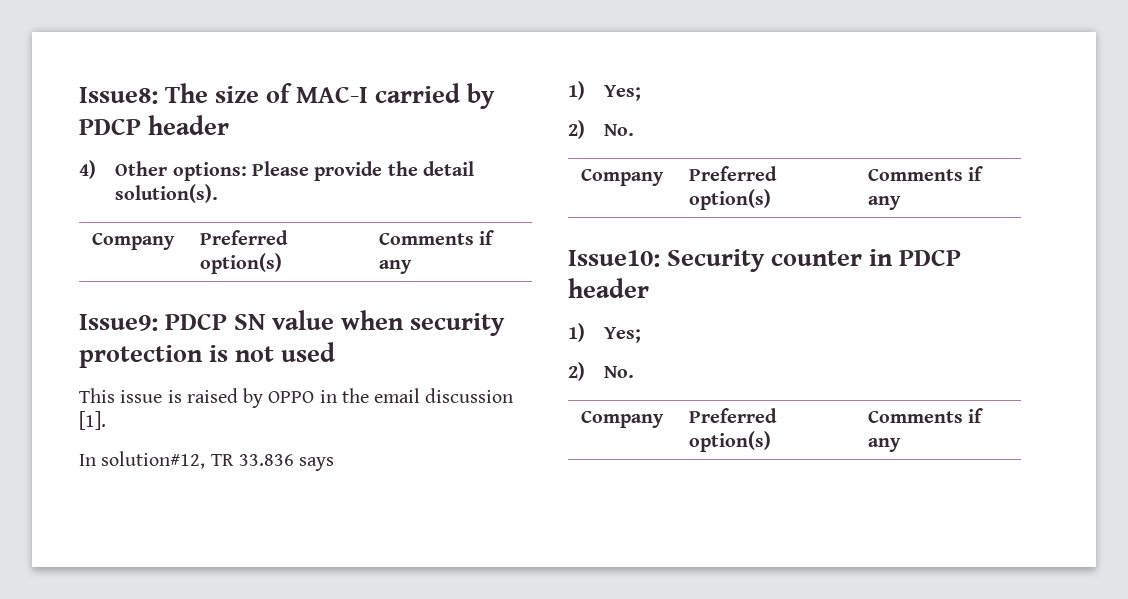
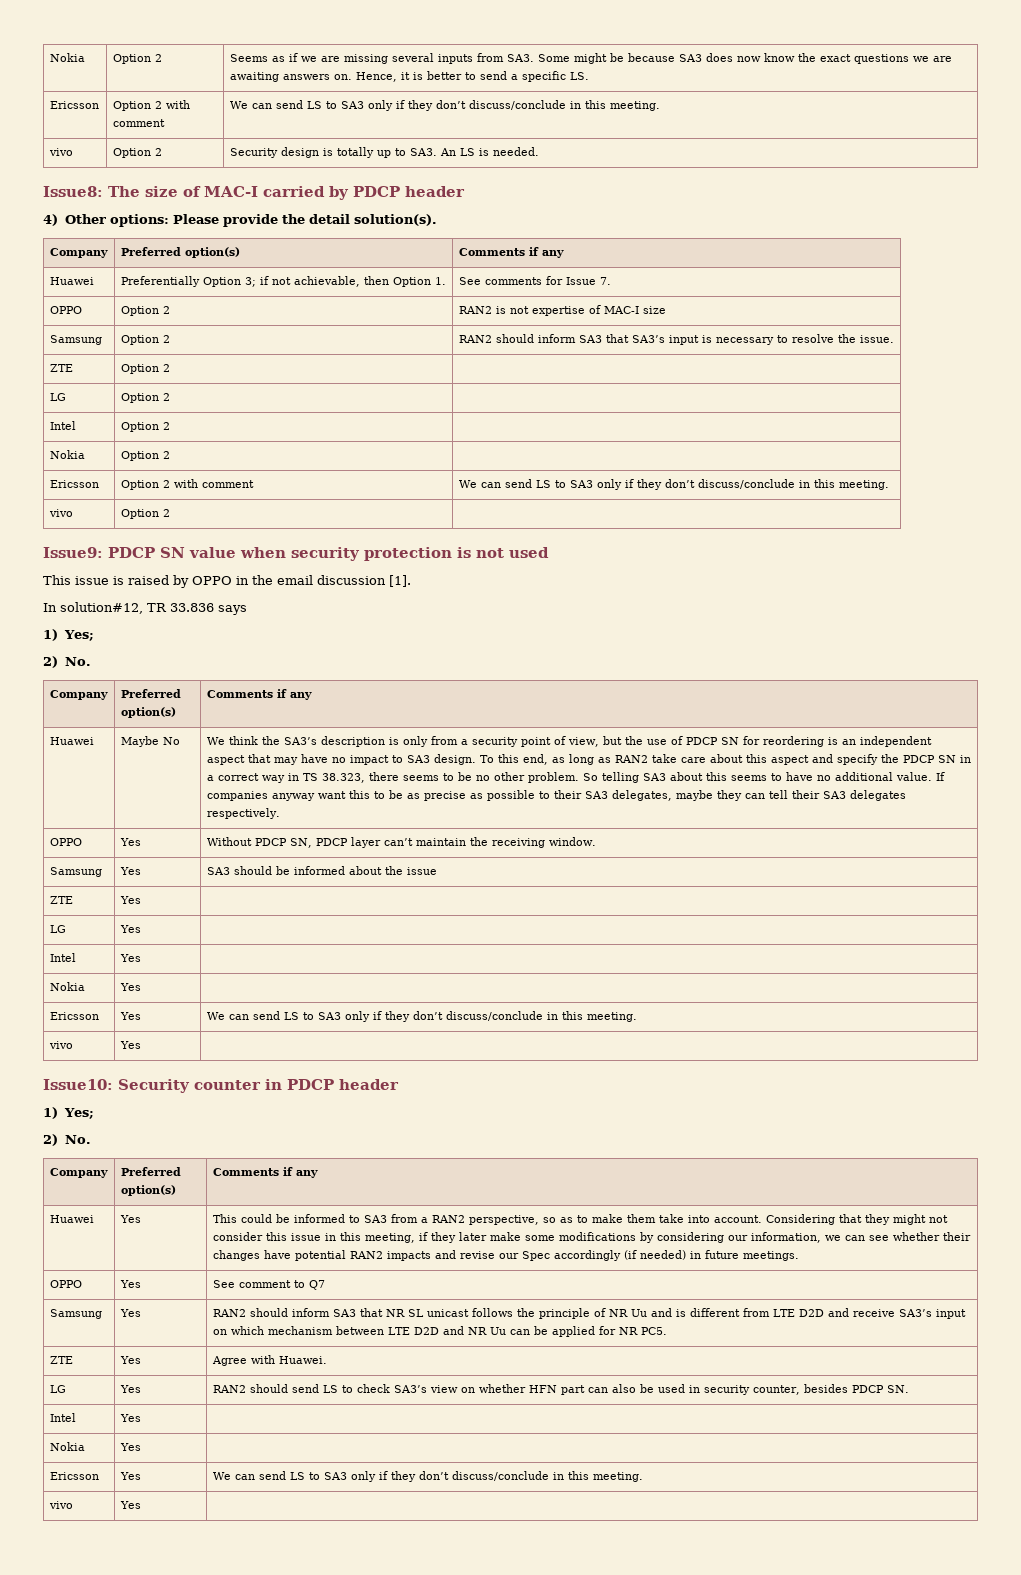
+ Nokia | Option 2 | Seems as if we are missing several inputs from SA3. Some might be because SA3 does now know the exact questions we are awaiting answers on. Hence, it is better to send a specific LS.
+ Ericsson | Option 2 with comment | We can send LS to SA3 only if they don’t discuss/conclude in this meeting.
+ vivo | Option 2 | Security design is totally up to SA3. An LS is needed.
+ Huawei | Preferentially Option 3; if not achievable, then Option 1. | See comments for Issue 7.
+ OPPO | Option 2 | RAN2 is not expertise of MAC-I size
+ Samsung | Option 2 | RAN2 should inform SA3 that SA3’s input is necessary to resolve the issue.
+ ZTE | Option 2 |
+ LG | Option 2 |
+ Intel | Option 2 |
+ Nokia | Option 2 |
+ Ericsson | Option 2 with comment | We can send LS to SA3 only if they don’t discuss/conclude in this meeting.
+ vivo | Option 2 |
+ Huawei | Maybe No | We think the SA3’s description is only from a security point of view, but the use of PDCP SN for reordering is an independent aspect that may have no impact to SA3 design. To this end, as long as RAN2 take care about this aspect and specify the PDCP SN in a correct way in TS 38.323, there seems to be no other problem. So telling SA3 about this seems to have no additional value. If companies anyway want this to be as precise as possible to their SA3 delegates, maybe they can tell their SA3 delegates respectively.
+ OPPO | Yes | Without PDCP SN, PDCP layer can’t maintain the receiving window.
+ Samsung | Yes | SA3 should be informed about the issue
+ ZTE | Yes |
+ LG | Yes |
+ Intel | Yes |
+ Nokia | Yes |
+ Ericsson | Yes | We can send LS to SA3 only if they don’t discuss/conclude in this meeting.
+ vivo | Yes |
+ Huawei | Yes | This could be informed to SA3 from a RAN2 perspective, so as to make them take into account. Considering that they might not consider this issue in this meeting, if they later make some modifications by considering our information, we can see whether their changes have potential RAN2 impacts and revise our Spec accordingly (if needed) in future meetings.
+ OPPO | Yes | See comment to Q7
+ Samsung | Yes | RAN2 should inform SA3 that NR SL unicast follows the principle of NR Uu and is different from LTE D2D and receive SA3’s input on which mechanism between LTE D2D and NR Uu can be applied for NR PC5.
+ ZTE | Yes | Agree with Huawei.
+ LG | Yes | RAN2 should send LS to check SA3’s view on whether HFN part can also be used in security counter, besides PDCP SN.
+ Intel | Yes |
+ Nokia | Yes |
+ Ericsson | Yes | We can send LS to SA3 only if they don’t discuss/conclude in this meeting.
+ vivo | Yes |

